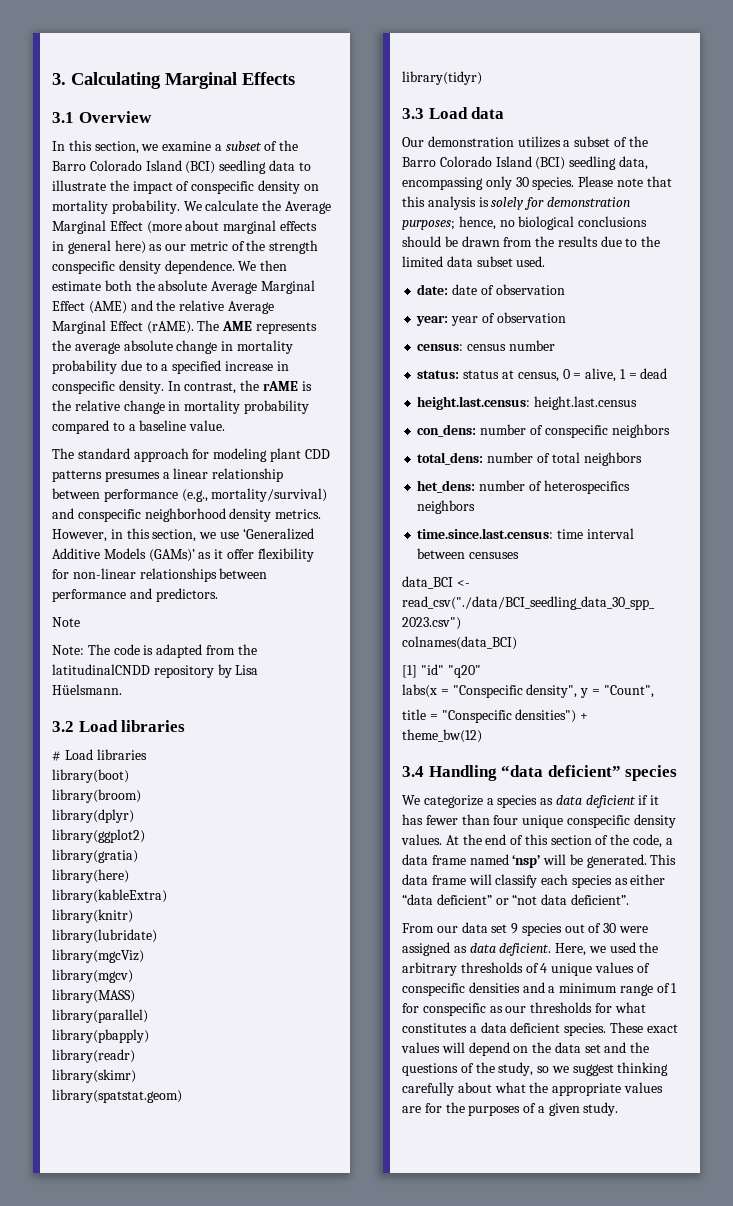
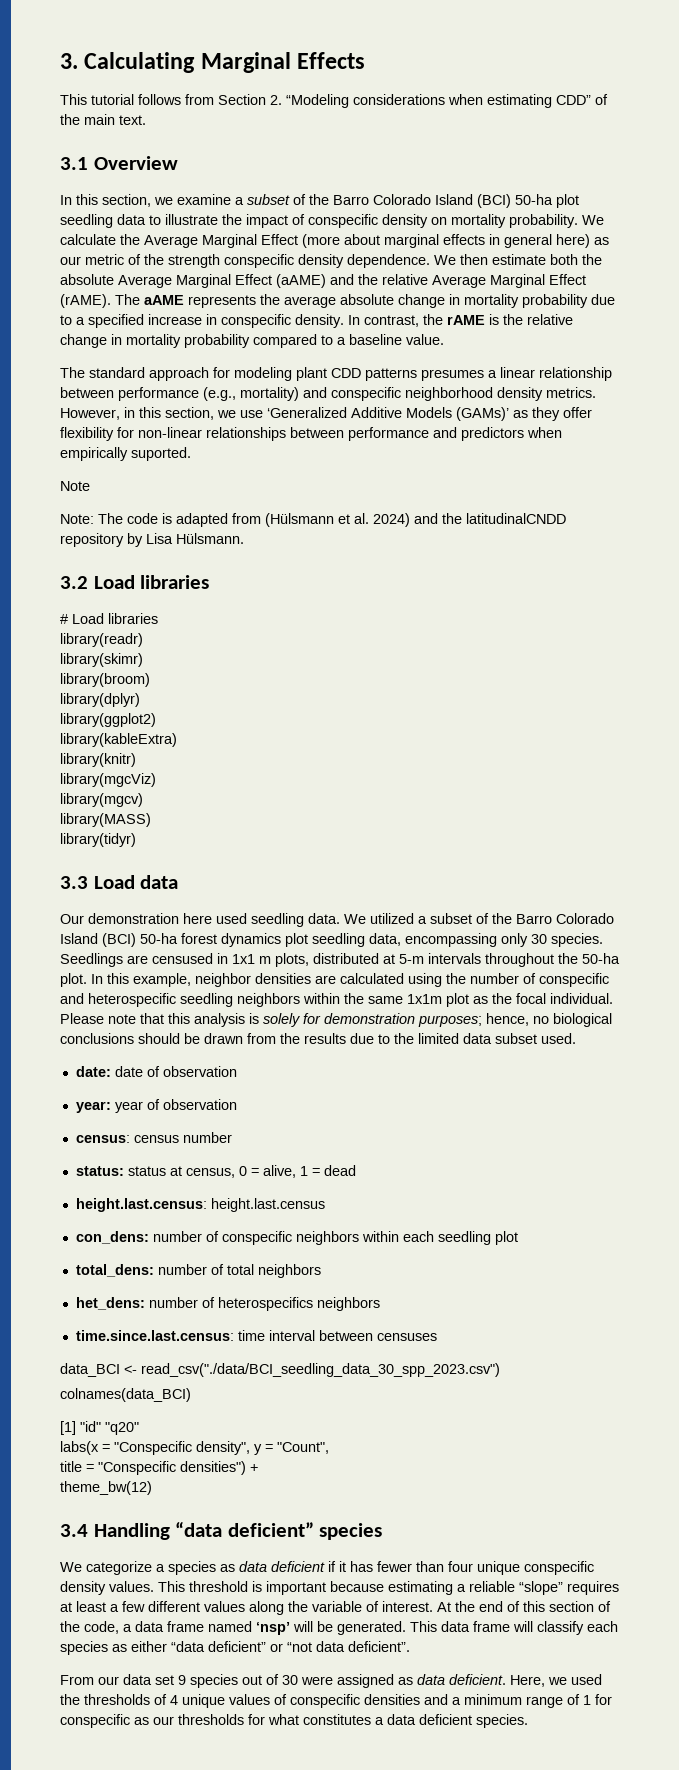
+ This tutorial follows from Section 2. “Modeling considerations when estimating CDD” of the main text.
- In this section, we examine a subset of the Barro Colorado Island (BCI) seedling data to illustrate the impact of conspecific density on mortality probability.
+ In this section, we examine a subset of the Barro Colorado Island (BCI) 50-ha plot seedling data to illustrate the impact of conspecific density on mortality probability.
- We then estimate both the absolute Average Marginal Effect (AME) and the relative Average Marginal Effect (rAME).
+ We then estimate both the absolute Average Marginal Effect (aAME) and the relative Average Marginal Effect (rAME).
- The AME represents the average absolute change in mortality probability due to a specified increase in conspecific density.
+ The aAME represents the average absolute change in mortality probability due to a specified increase in conspecific density.
- The standard approach for modeling plant CDD patterns presumes a linear relationship between performance (e.g., mortality/survival) and conspecific neighborhood density metrics.
+ The standard approach for modeling plant CDD patterns presumes a linear relationship between performance (e.g., mortality) and conspecific neighborhood density metrics.
- However, in this section, we use ‘Generalized Additive Models (GAMs)’ as it offer flexibility for non-linear relationships between performance and predictors.
+ However, in this section, we use ‘Generalized Additive Models (GAMs)’ as they offer flexibility for non-linear relationships between performance and predictors when empirically suported.
- Note: The code is adapted from the latitudinalCNDD repository by Lisa Hüelsmann.
+ Note: The code is adapted from (Hülsmann et al. 2024) and the latitudinalCNDD repository by Lisa Hülsmann.
- library(boot)
+ library(readr)
+ library(skimr)
- library(gratia)
- library(here)
- library(lubridate)
- library(parallel)
- library(pbapply)
- library(readr)
- library(skimr)
- library(spatstat.geom)
- Our demonstration utilizes a subset of the Barro Colorado Island (BCI) seedling data, encompassing only 30 species.
+ Our demonstration here used seedling data. We utilized a subset of the Barro Colorado Island (BCI) 50-ha forest dynamics plot seedling data, encompassing only 30 species.
+ Seedlings are censused in 1x1 m plots, distributed at 5-m intervals throughout the 50-ha plot. In this example, neighbor densities are calculated using the number of conspecific and heterospecific seedling neighbors within the same 1x1m plot as the focal individual.
- con_dens: number of conspecific neighbors
+ con_dens: number of conspecific neighbors within each seedling plot
+ This threshold is important because estimating a reliable “slope” requires at least a few different values along the variable of interest.
- Here, we used the arbitrary thresholds of 4 unique values of conspecific densities and a minimum range of 1 for conspecific as our thresholds for what constitutes a data deficient species. These exact values will depend on the data set and the questions of the study, so we suggest thinking carefully about what the appropriate values are for the purposes of a given study.
+ Here, we used the thresholds of 4 unique values of conspecific densities and a minimum range of 1 for conspecific as our thresholds for what constitutes a data deficient species.

